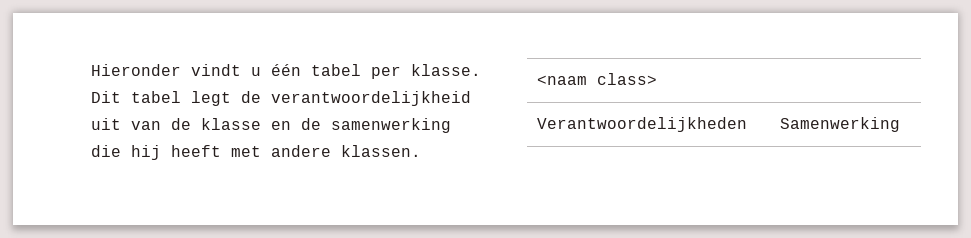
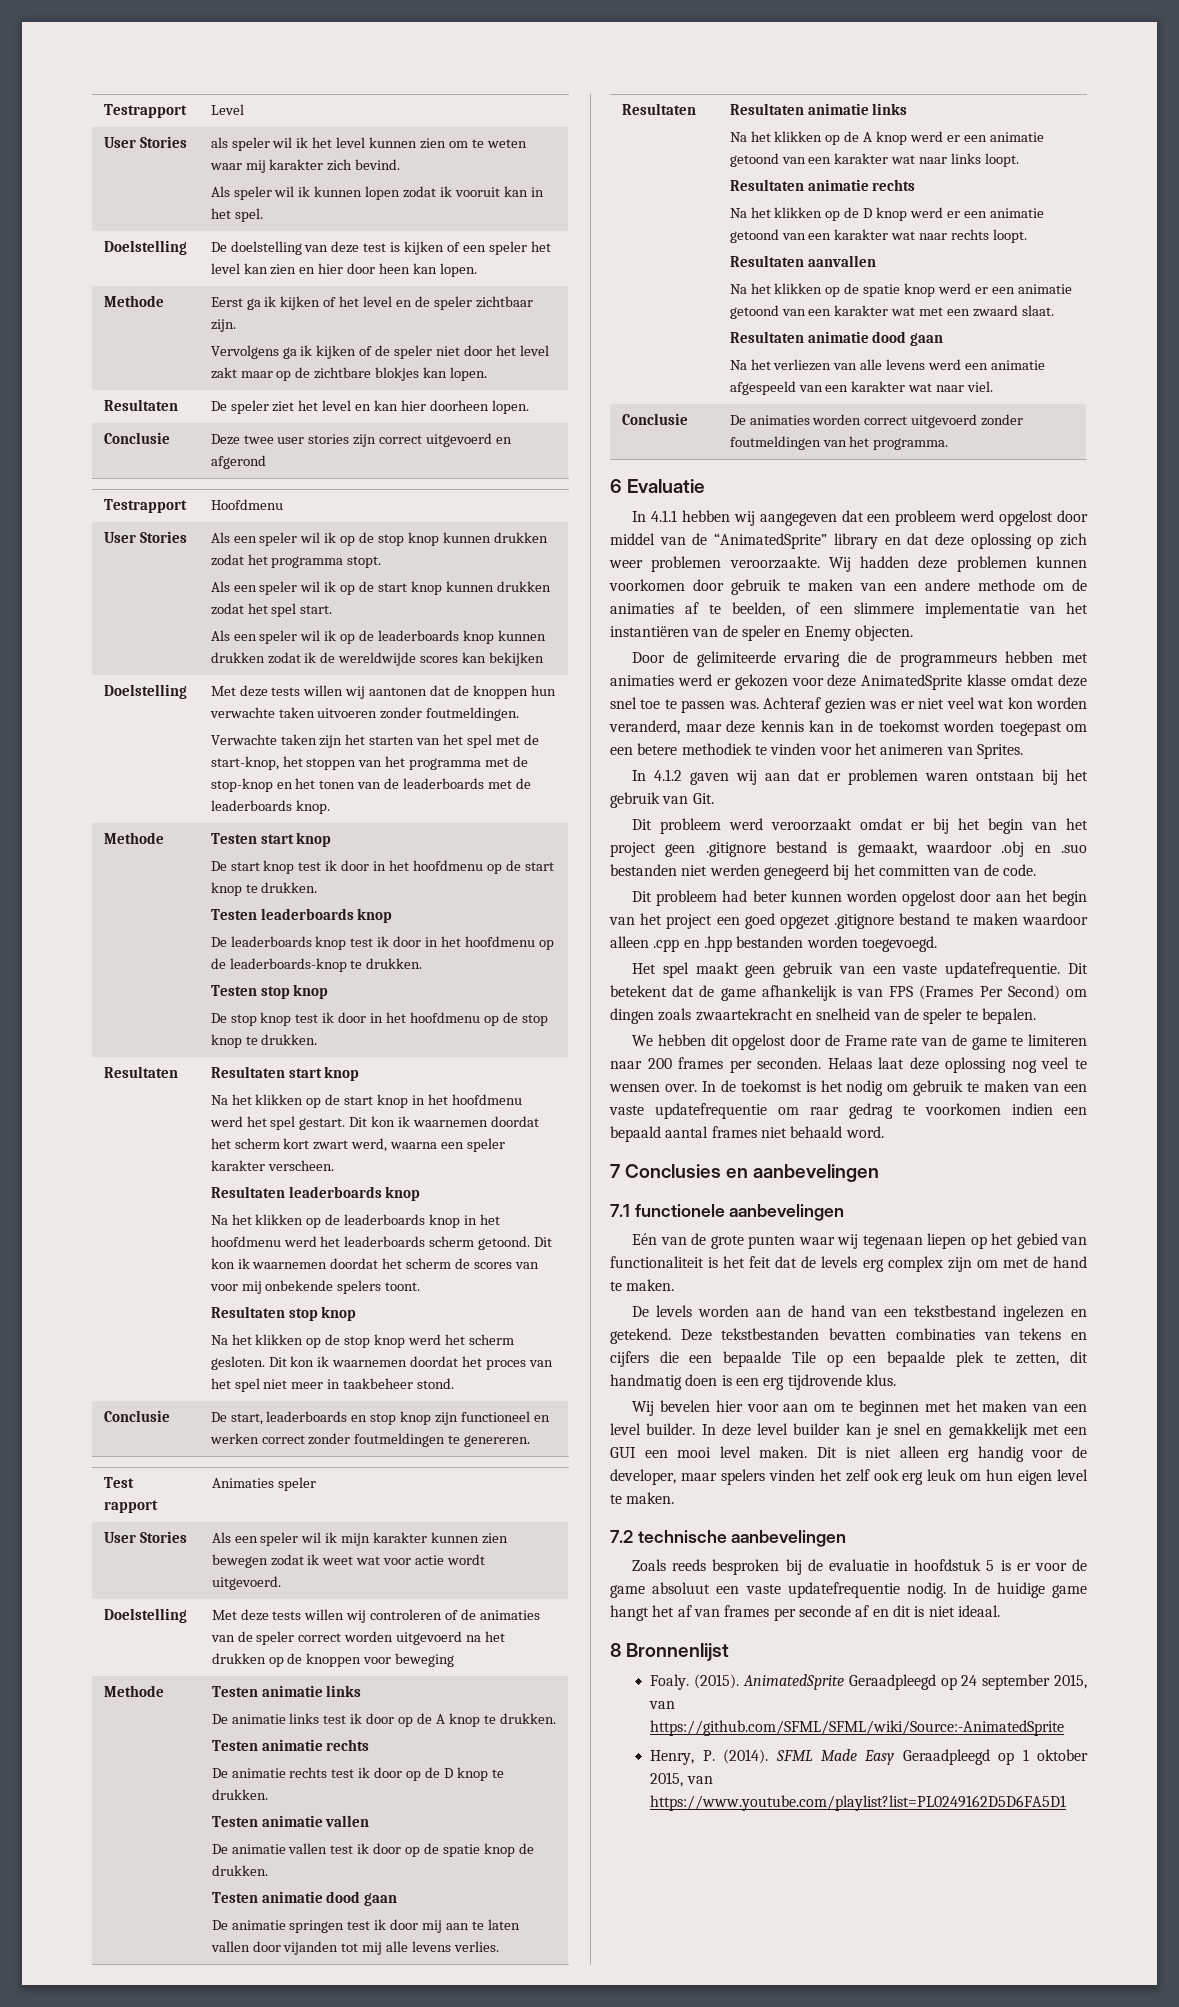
- Hieronder vindt u één tabel per klasse. Dit tabel legt de verantwoordelijkheid uit van de klasse en de samenwerking die hij heeft met andere klassen.
- <naam class>
- Verantwoordelijkheden | Samenwerking
+ Testrapport | Level
+ User Stories | als speler wil ik het level kunnen zien om te weten waar mij karakter zich bevind.
+ Als speler wil ik kunnen lopen zodat ik vooruit kan in het spel.
+ Doelstelling | De doelstelling van deze test is kijken of een speler het level kan zien en hier door heen kan lopen.
+ Methode | Eerst ga ik kijken of het level en de speler zichtbaar zijn.
+ Vervolgens ga ik kijken of de speler niet door het level zakt maar op de zichtbare blokjes kan lopen.
+ Resultaten | De speler ziet het level en kan hier doorheen lopen.
+ Conclusie | Deze twee user stories zijn correct uitgevoerd en afgerond
+ Testrapport | Hoofdmenu
+ User Stories | Als een speler wil ik op de stop knop kunnen drukken zodat het programma stopt.
+ Als een speler wil ik op de start knop kunnen drukken zodat het spel start.
+ Als een speler wil ik op de leaderboards knop kunnen drukken zodat ik de wereldwijde scores kan bekijken
+ Doelstelling | Met deze tests willen wij aantonen dat de knoppen hun verwachte taken uitvoeren zonder foutmeldingen.
+ Verwachte taken zijn het starten van het spel met de start-knop, het stoppen van het programma met de stop-knop en het tonen van de leaderboards met de leaderboards knop.
+ Methode | Testen start knop
+ De start knop test ik door in het hoofdmenu op de start knop te drukken.
+ Testen leaderboards knop
+ De leaderboards knop test ik door in het hoofdmenu op de leaderboards-knop te drukken.
+ Testen stop knop
+ De stop knop test ik door in het hoofdmenu op de stop knop te drukken.
+ Resultaten | Resultaten start knop
+ Na het klikken op de start knop in het hoofdmenu werd het spel gestart. Dit kon ik waarnemen doordat het scherm kort zwart werd, waarna een speler karakter verscheen.
+ Resultaten leaderboards knop
+ Na het klikken op de leaderboards knop in het hoofdmenu werd het leaderboards scherm getoond. Dit kon ik waarnemen doordat het scherm de scores van voor mij onbekende spelers toont.
+ Resultaten stop knop
+ Na het klikken op de stop knop werd het scherm gesloten. Dit kon ik waarnemen doordat het proces van het spel niet meer in taakbeheer stond.
+ Conclusie | De start, leaderboards en stop knop zijn functioneel en werken correct zonder foutmeldingen te genereren.
+ Test rapport | Animaties speler
+ User Stories | Als een speler wil ik mijn karakter kunnen zien bewegen zodat ik weet wat voor actie wordt uitgevoerd.
+ Doelstelling | Met deze tests willen wij controleren of de animaties van de speler correct worden uitgevoerd na het drukken op de knoppen voor beweging
+ Methode | Testen animatie links
+ De animatie links test ik door op de A knop te drukken.
+ Testen animatie rechts
+ De animatie rechts test ik door op de D knop te drukken.
+ Testen animatie vallen
+ De animatie vallen test ik door op de spatie knop de drukken.
+ Testen animatie dood gaan
+ De animatie springen test ik door mij aan te laten vallen door vijanden tot mij alle levens verlies.
+ Resultaten | Resultaten animatie links
+ Na het klikken op de A knop werd er een animatie getoond van een karakter wat naar links loopt.
+ Resultaten animatie rechts
+ Na het klikken op de D knop werd er een animatie getoond van een karakter wat naar rechts loopt.
+ Resultaten aanvallen
+ Na het klikken op de spatie knop werd er een animatie getoond van een karakter wat met een zwaard slaat.
+ Resultaten animatie dood gaan
+ Na het verliezen van alle levens werd een animatie afgespeeld van een karakter wat naar viel.
+ Conclusie | De animaties worden correct uitgevoerd zonder foutmeldingen van het programma.
+ 6 Evaluatie
+ In 4.1.1 hebben wij aangegeven dat een probleem werd opgelost door middel van de “AnimatedSprite” library en dat deze oplossing op zich weer problemen veroorzaakte. Wij hadden deze problemen kunnen voorkomen door gebruik te maken van een andere methode om de animaties af te beelden, of een slimmere implementatie van het instantiëren van de speler en Enemy objecten.
+ Door de gelimiteerde ervaring die de programmeurs hebben met animaties werd er gekozen voor deze AnimatedSprite klasse omdat deze snel toe te passen was. Achteraf gezien was er niet veel wat kon worden veranderd, maar deze kennis kan in de toekomst worden toegepast om een betere methodiek te vinden voor het animeren van Sprites.
+ In 4.1.2 gaven wij aan dat er problemen waren ontstaan bij het gebruik van Git.
+ Dit probleem werd veroorzaakt omdat er bij het begin van het project geen .gitignore bestand is gemaakt, waardoor .obj en .suo bestanden niet werden genegeerd bij het committen van de code.
+ Dit probleem had beter kunnen worden opgelost door aan het begin van het project een goed opgezet .gitignore bestand te maken waardoor alleen .cpp en .hpp bestanden worden toegevoegd.
+ Het spel maakt geen gebruik van een vaste updatefrequentie. Dit betekent dat de game afhankelijk is van FPS (Frames Per Second) om dingen zoals zwaartekracht en snelheid van de speler te bepalen.
+ We hebben dit opgelost door de Frame rate van de game te limiteren naar 200 frames per seconden. Helaas laat deze oplossing nog veel te wensen over. In de toekomst is het nodig om gebruik te maken van een vaste updatefrequentie om raar gedrag te voorkomen indien een bepaald aantal frames niet behaald word.
+ 7 Conclusies en aanbevelingen
+ 7.1 functionele aanbevelingen
+ Eén van de grote punten waar wij tegenaan liepen op het gebied van functionaliteit is het feit dat de levels erg complex zijn om met de hand te maken.
+ De levels worden aan de hand van een tekstbestand ingelezen en getekend. Deze tekstbestanden bevatten combinaties van tekens en cijfers die een bepaalde Tile op een bepaalde plek te zetten, dit handmatig doen is een erg tijdrovende klus.
+ Wij bevelen hier voor aan om te beginnen met het maken van een level builder. In deze level builder kan je snel en gemakkelijk met een GUI een mooi level maken. Dit is niet alleen erg handig voor de developer, maar spelers vinden het zelf ook erg leuk om hun eigen level te maken.
+ 7.2 technische aanbevelingen
+ Zoals reeds besproken bij de evaluatie in hoofdstuk 5 is er voor de game absoluut een vaste updatefrequentie nodig. In de huidige game hangt het af van frames per seconde af en dit is niet ideaal.
+ 8 Bronnenlijst
+ Foaly. (2015). AnimatedSprite Geraadpleegd op 24 september 2015, van https://github.com/SFML/SFML/wiki/Source:-AnimatedSprite
+ Henry, P. (2014). SFML Made Easy Geraadpleegd op 1 oktober 2015, van https://www.youtube.com/playlist?list=PL0249162D5D6FA5D1

